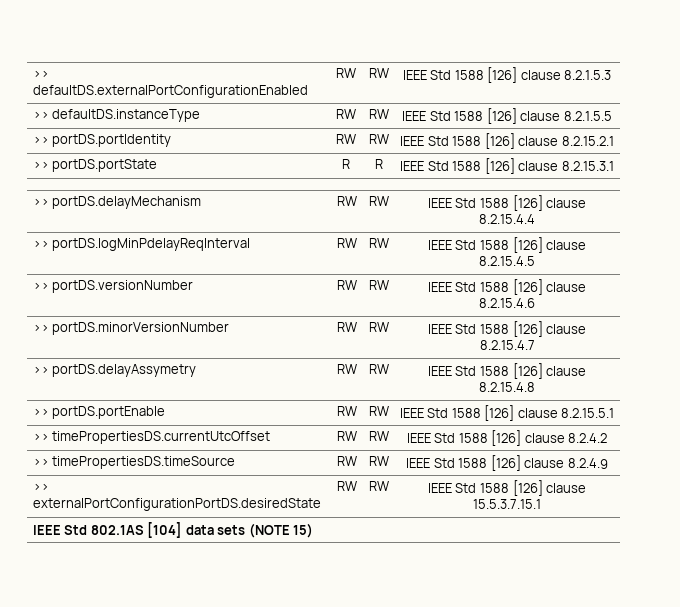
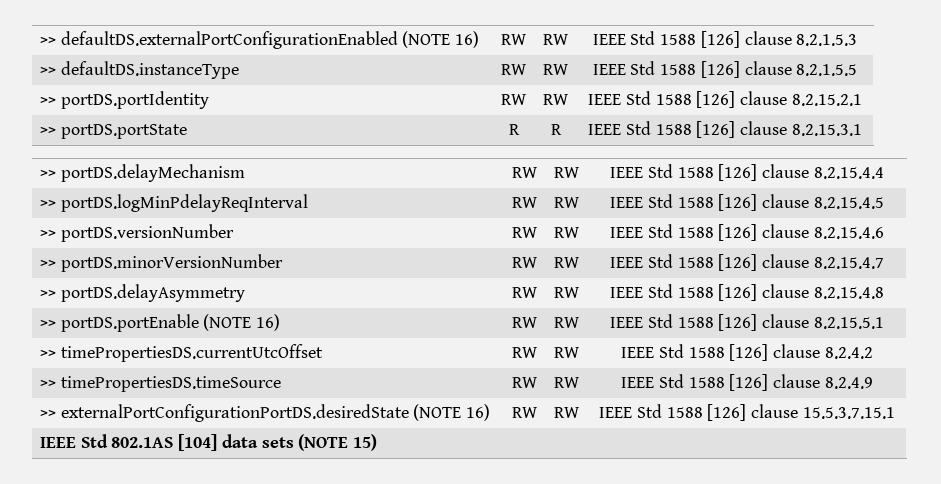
- >> defaultDS.externalPortConfigurationEnabled | RW | RW | IEEE Std 1588 [126] clause 8.2.1.5.3
+ >> defaultDS.externalPortConfigurationEnabled (NOTE 16) | RW | RW | IEEE Std 1588 [126] clause 8.2.1.5.3
- >> portDS.delayAssymetry | RW | RW | IEEE Std 1588 [126] clause 8.2.15.4.8
+ >> portDS.delayAsymmetry | RW | RW | IEEE Std 1588 [126] clause 8.2.15.4.8
- >> portDS.portEnable | RW | RW | IEEE Std 1588 [126] clause 8.2.15.5.1
+ >> portDS.portEnable (NOTE 16) | RW | RW | IEEE Std 1588 [126] clause 8.2.15.5.1
- >> externalPortConfigurationPortDS.desiredState | RW | RW | IEEE Std 1588 [126] clause 15.5.3.7.15.1
+ >> externalPortConfigurationPortDS.desiredState (NOTE 16) | RW | RW | IEEE Std 1588 [126] clause 15.5.3.7.15.1

